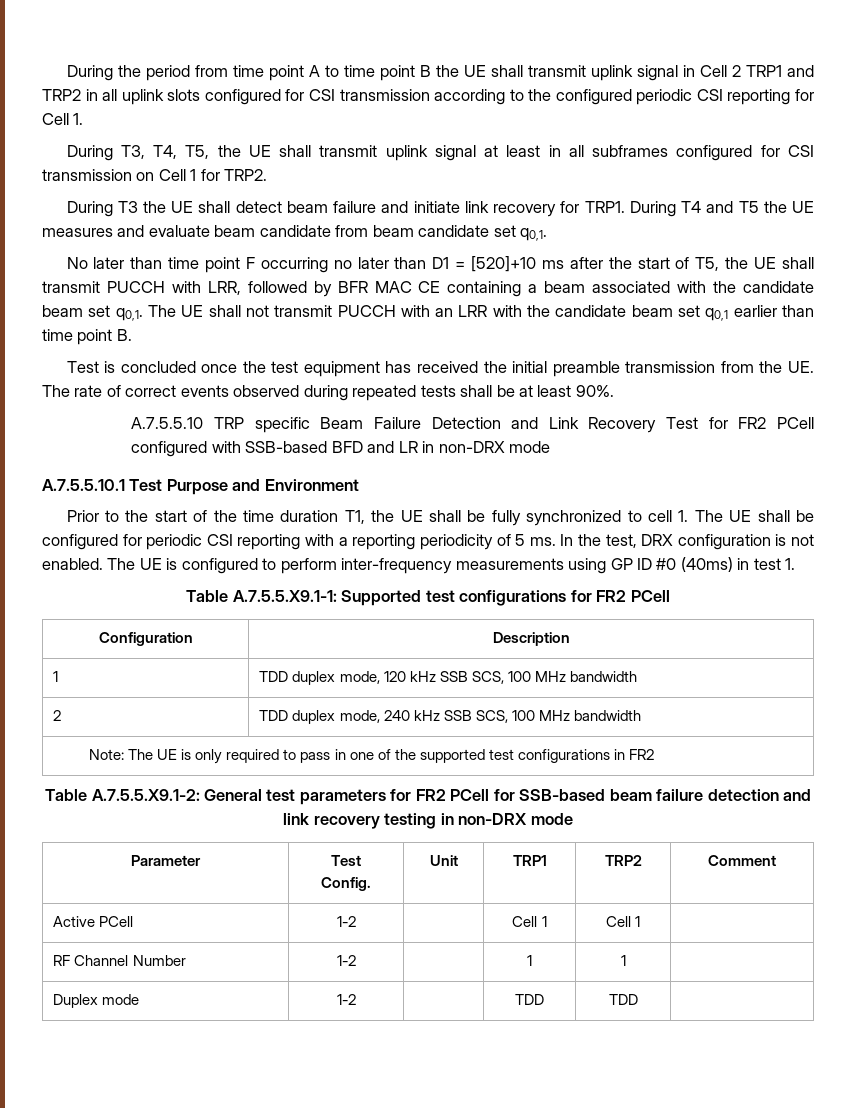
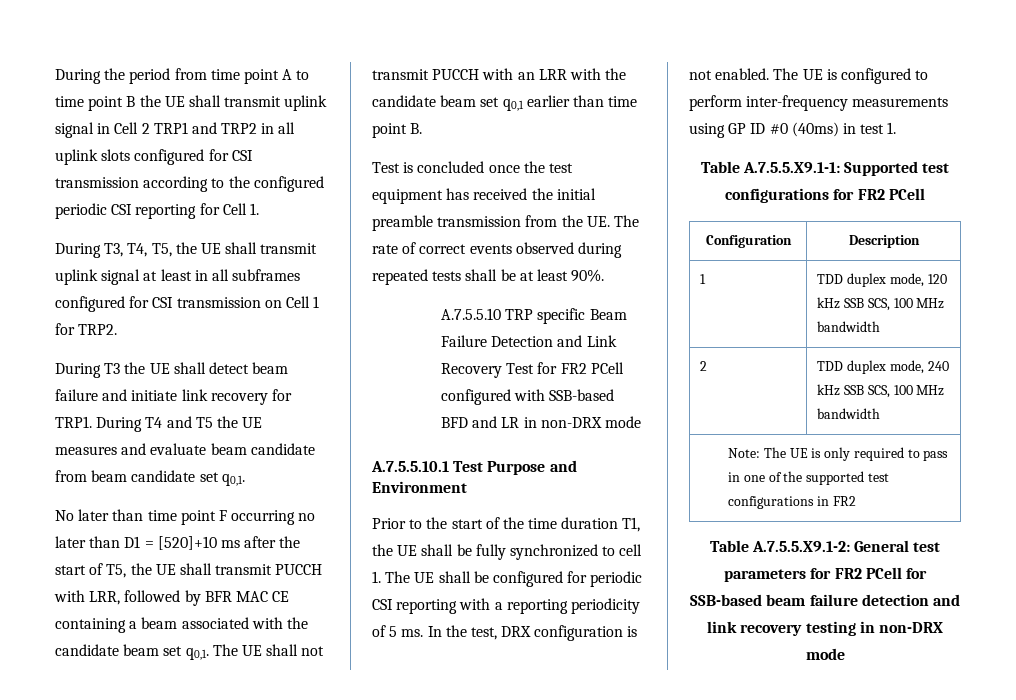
- Parameter | Test
- Config. | Unit | TRP1 | TRP2 | Comment
- Active PCell | 1-2 | | Cell 1 | Cell 1 |
- RF Channel Number | 1-2 | | 1 | 1 |
- Duplex mode | 1-2 | | TDD | TDD |

